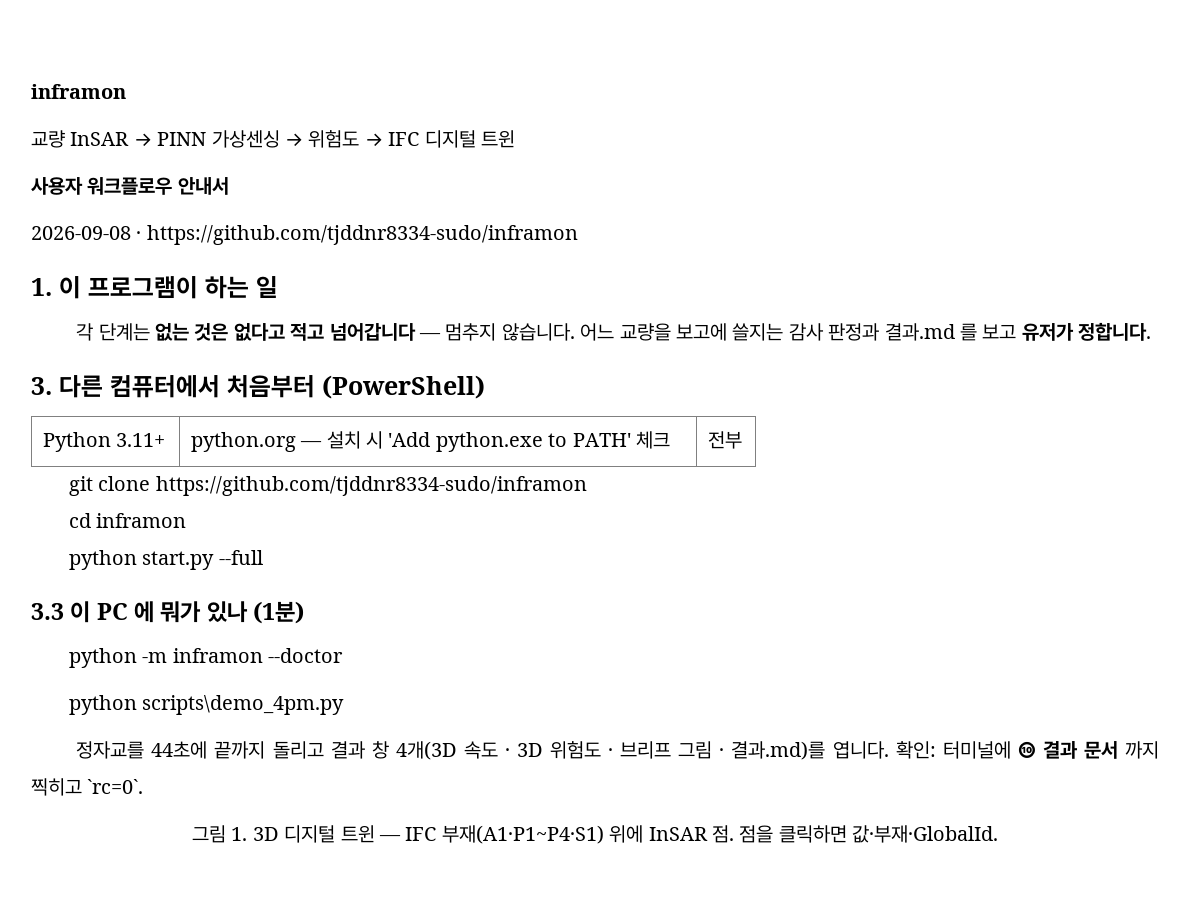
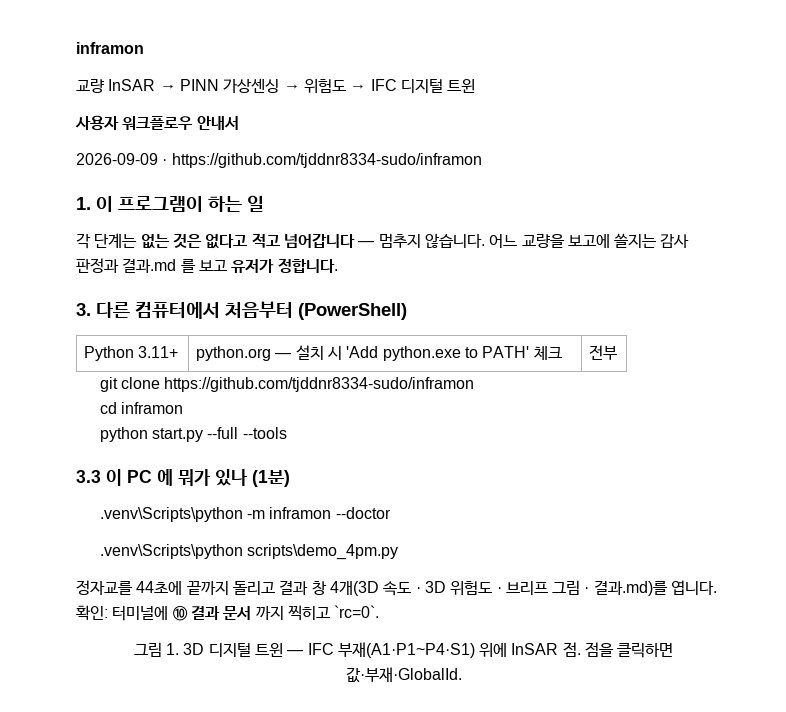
- 2026-09-08 · https://github.com/tjddnr8334-sudo/inframon
+ 2026-09-09 · https://github.com/tjddnr8334-sudo/inframon
- python start.py --full
+ python start.py --full --tools
- python -m inframon --doctor
+ .venv\Scripts\python -m inframon --doctor
- python scripts\demo_4pm.py
+ .venv\Scripts\python scripts\demo_4pm.py

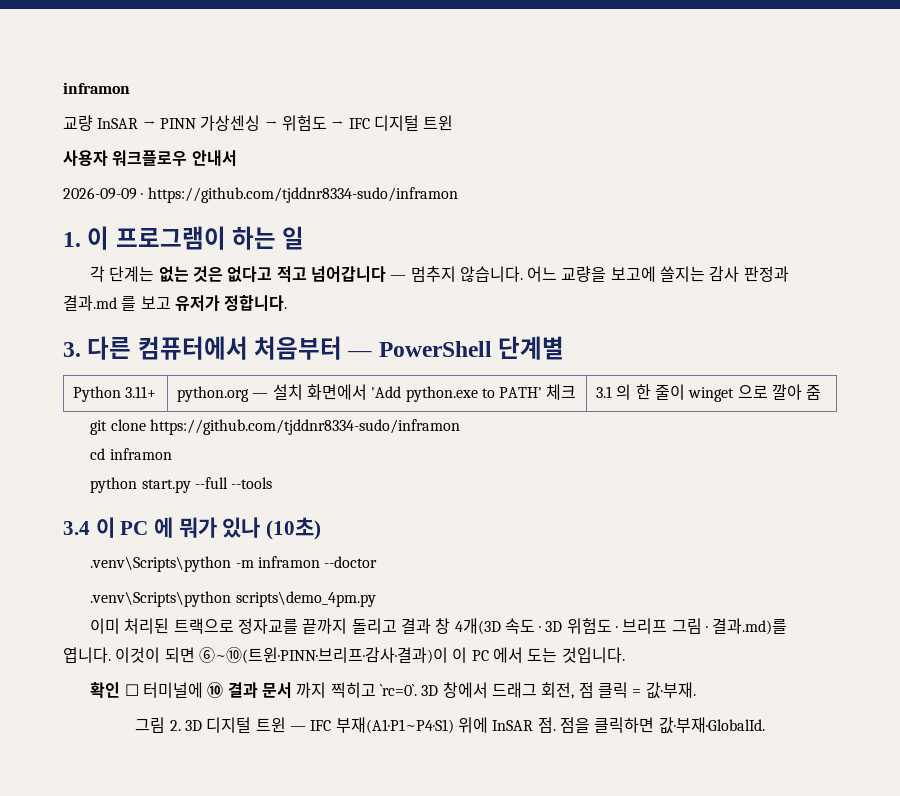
- 3. 다른 컴퓨터에서 처음부터 (PowerShell)
+ 3. 다른 컴퓨터에서 처음부터 — PowerShell 단계별
- Python 3.11+ | python.org — 설치 시 'Add python.exe to PATH' 체크 | 전부
+ Python 3.11+ | python.org — 설치 화면에서 'Add python.exe to PATH' 체크 | 3.1 의 한 줄이 winget 으로 깔아 줌
- 3.3 이 PC 에 뭐가 있나 (1분)
+ 3.4 이 PC 에 뭐가 있나 (10초)
- 정자교를 44초에 끝까지 돌리고 결과 창 4개(3D 속도 · 3D 위험도 · 브리프 그림 · 결과.md)를 엽니다.
+ 이미 처리된 트랙으로 정자교를 끝까지 돌리고 결과 창 4개(3D 속도 · 3D 위험도 · 브리프 그림 · 결과.md)를 엽니다.
- 확인: 터미널에 ⑩ 결과 문서 까지 찍히고 `rc=0`.
- 그림 1. 3D 디지털 트윈 — IFC 부재(A1·P1~P4·S1) 위에 InSAR 점.
+ 이것이 되면 ⑥~⑩(트윈·PINN·브리프·감사·결과)이 이 PC 에서 도는 것입니다.
+ 확인 ☐ 터미널에 ⑩ 결과 문서 까지 찍히고 `rc=0`. 3D 창에서 드래그 회전, 점 클릭 = 값·부재.
+ 그림 2. 3D 디지털 트윈 — IFC 부재(A1·P1~P4·S1) 위에 InSAR 점.

